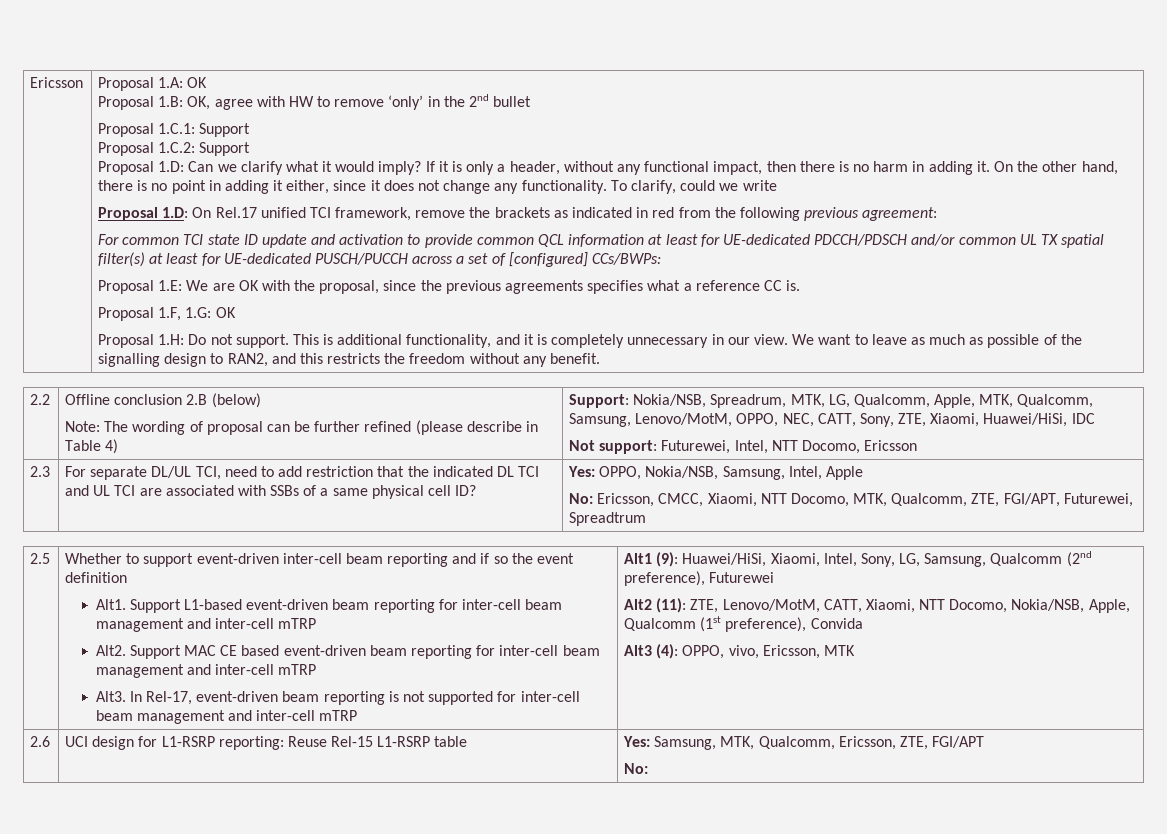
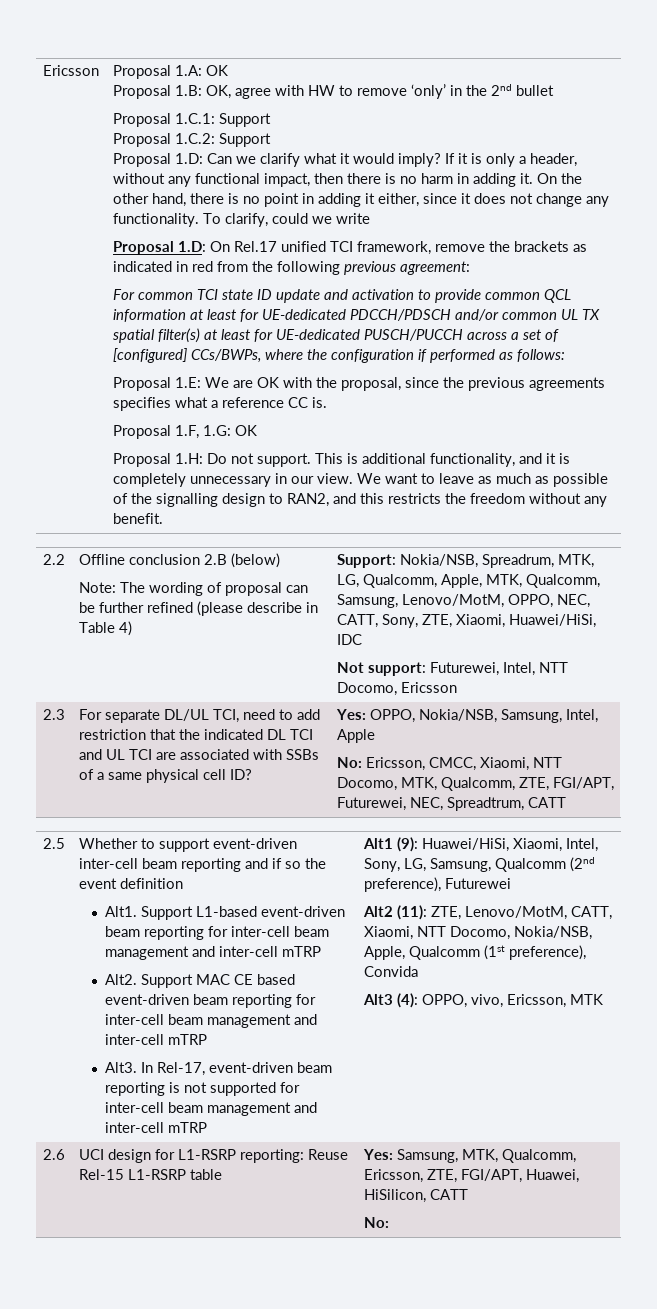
- For common TCI state ID update and activation to provide common QCL information at least for UE-dedicated PDCCH/PDSCH and/or common UL TX spatial filter(s) at least for UE-dedicated PUSCH/PUCCH across a set of [configured] CCs/BWPs:
+ For common TCI state ID update and activation to provide common QCL information at least for UE-dedicated PDCCH/PDSCH and/or common UL TX spatial filter(s) at least for UE-dedicated PUSCH/PUCCH across a set of [configured] CCs/BWPs, where the configuration if performed as follows:
- No: Ericsson, CMCC, Xiaomi, NTT Docomo, MTK, Qualcomm, ZTE, FGI/APT, Futurewei, Spreadtrum
+ No: Ericsson, CMCC, Xiaomi, NTT Docomo, MTK, Qualcomm, ZTE, FGI/APT, Futurewei, NEC, Spreadtrum, CATT
- 2.6 | UCI design for L1-RSRP reporting: Reuse Rel-15 L1-RSRP table | Yes: Samsung, MTK, Qualcomm, Ericsson, ZTE, FGI/APT
+ 2.6 | UCI design for L1-RSRP reporting: Reuse Rel-15 L1-RSRP table | Yes: Samsung, MTK, Qualcomm, Ericsson, ZTE, FGI/APT, Huawei, HiSilicon, CATT

